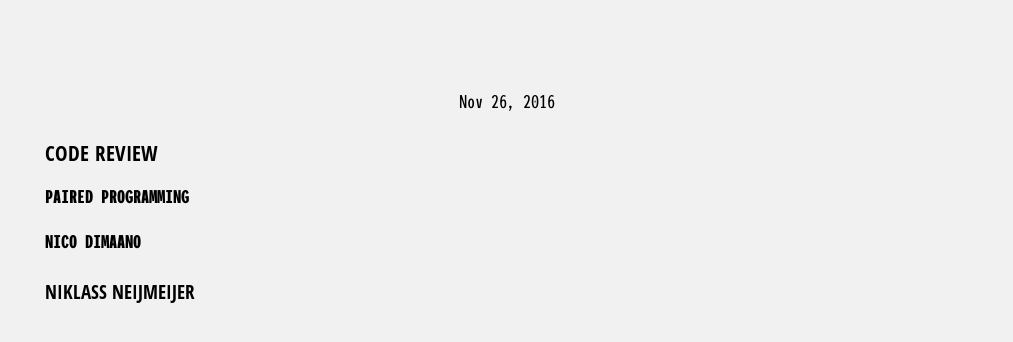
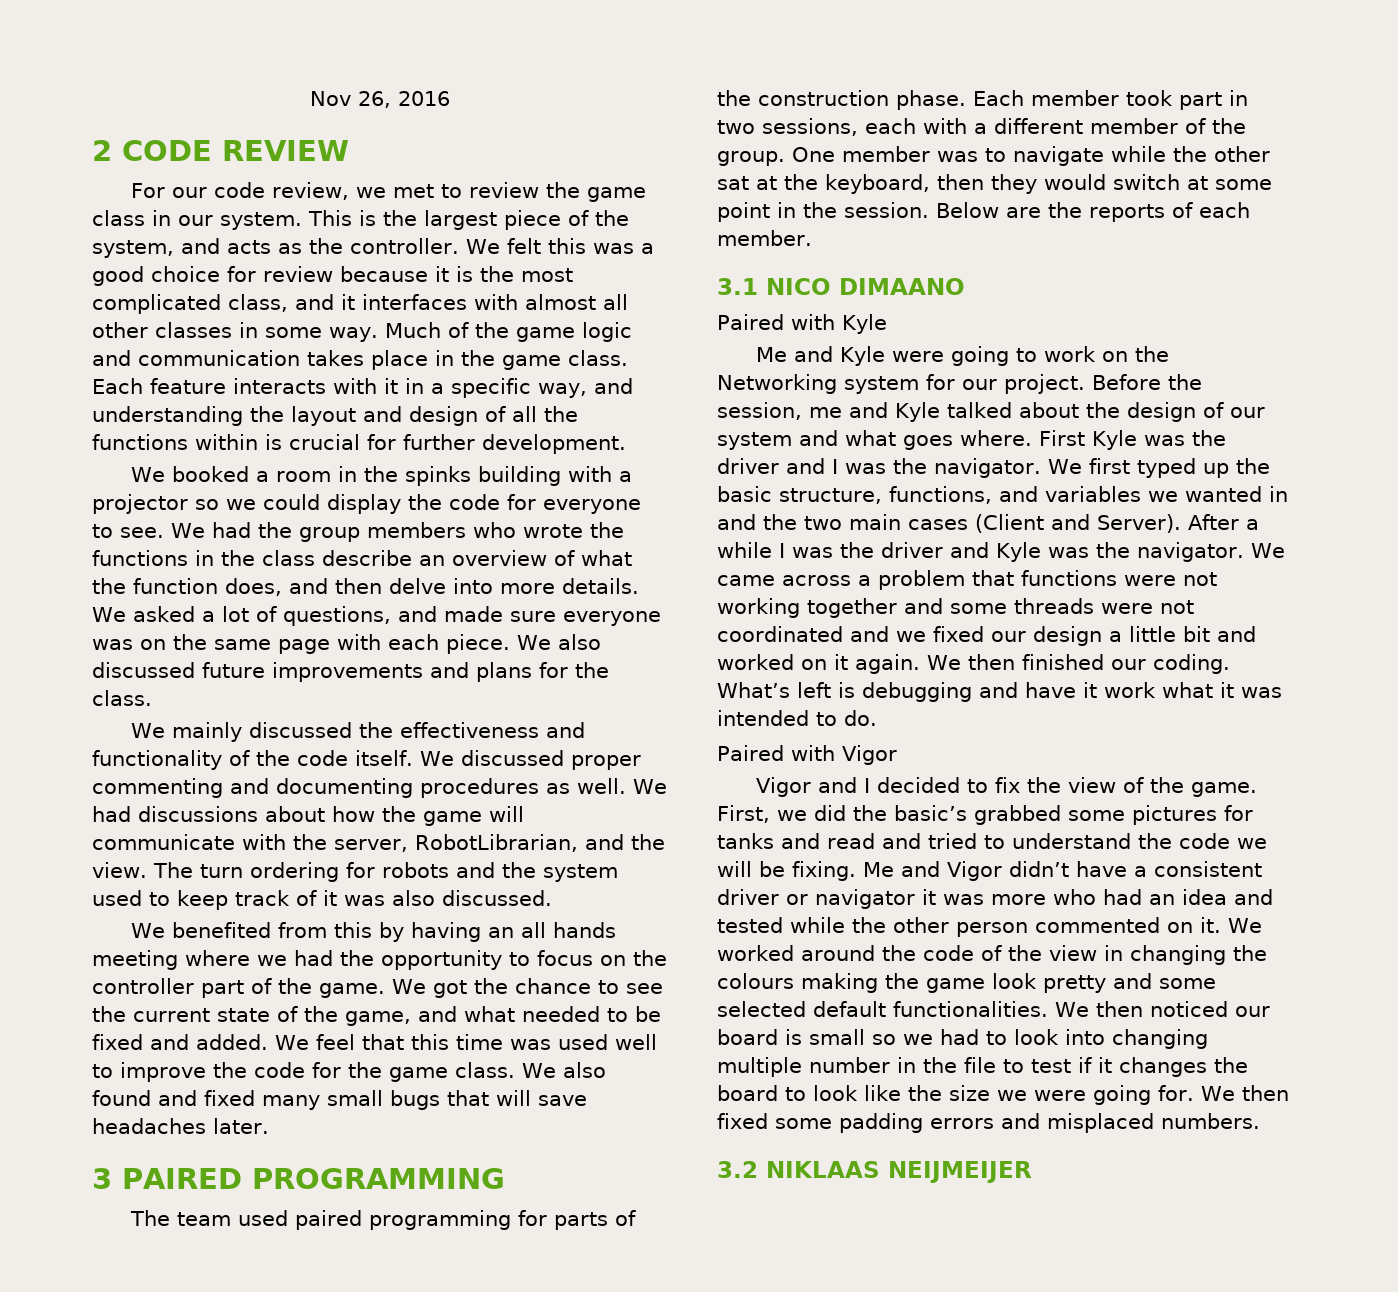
- CODE REVIEW
+ 2 CODE REVIEW
- PAIRED PROGRAMMING
- NICO DIMAANO
- NIKLASS NEIJMEIJER
+ For our code review, we met to review the game class in our system. This is the largest piece of the system, and acts as the controller. We felt this was a good choice for review because it is the most complicated class, and it interfaces with almost all other classes in some way. Much of the game logic and communication takes place in the game class. Each feature interacts with it in a specific way, and understanding the layout and design of all the functions within is crucial for further development.
+ We booked a room in the spinks building with a projector so we could display the code for everyone to see. We had the group members who wrote the functions in the class describe an overview of what the function does, and then delve into more details. We asked a lot of questions, and made sure everyone was on the same page with each piece. We also discussed future improvements and plans for the class.
+ We mainly discussed the effectiveness and functionality of the code itself. We discussed proper commenting and documenting procedures as well. We had discussions about how the game will communicate with the server, RobotLibrarian, and the view. The turn ordering for robots and the system used to keep track of it was also discussed.
+ We benefited from this by having an all hands meeting where we had the opportunity to focus on the controller part of the game. We got the chance to see the current state of the game, and what needed to be fixed and added. We feel that this time was used well to improve the code for the game class. We also found and fixed many small bugs that will save headaches later.
+ 3 PAIRED PROGRAMMING
+ The team used paired programming for parts of the construction phase. Each member took part in two sessions, each with a different member of the group. One member was to navigate while the other sat at the keyboard, then they would switch at some point in the session. Below are the reports of each member.
+ 3.1 NICO DIMAANO
+ Paired with Kyle
+ Me and Kyle were going to work on the Networking system for our project. Before the session, me and Kyle talked about the design of our system and what goes where. First Kyle was the driver and I was the navigator. We first typed up the basic structure, functions, and variables we wanted in and the two main cases (Client and Server). After a while I was the driver and Kyle was the navigator. We came across a problem that functions were not working together and some threads were not coordinated and we fixed our design a little bit and worked on it again. We then finished our coding. What’s left is debugging and have it work what it was intended to do.
+ Paired with Vigor
+ Vigor and I decided to fix the view of the game. First, we did the basic’s grabbed some pictures for tanks and read and tried to understand the code we will be fixing. Me and Vigor didn’t have a consistent driver or navigator it was more who had an idea and tested while the other person commented on it. We worked around the code of the view in changing the colours making the game look pretty and some selected default functionalities. We then noticed our board is small so we had to look into changing multiple number in the file to test if it changes the board to look like the size we were going for. We then fixed some padding errors and misplaced numbers.
+ 3.2 NIKLAAS NEIJMEIJER

